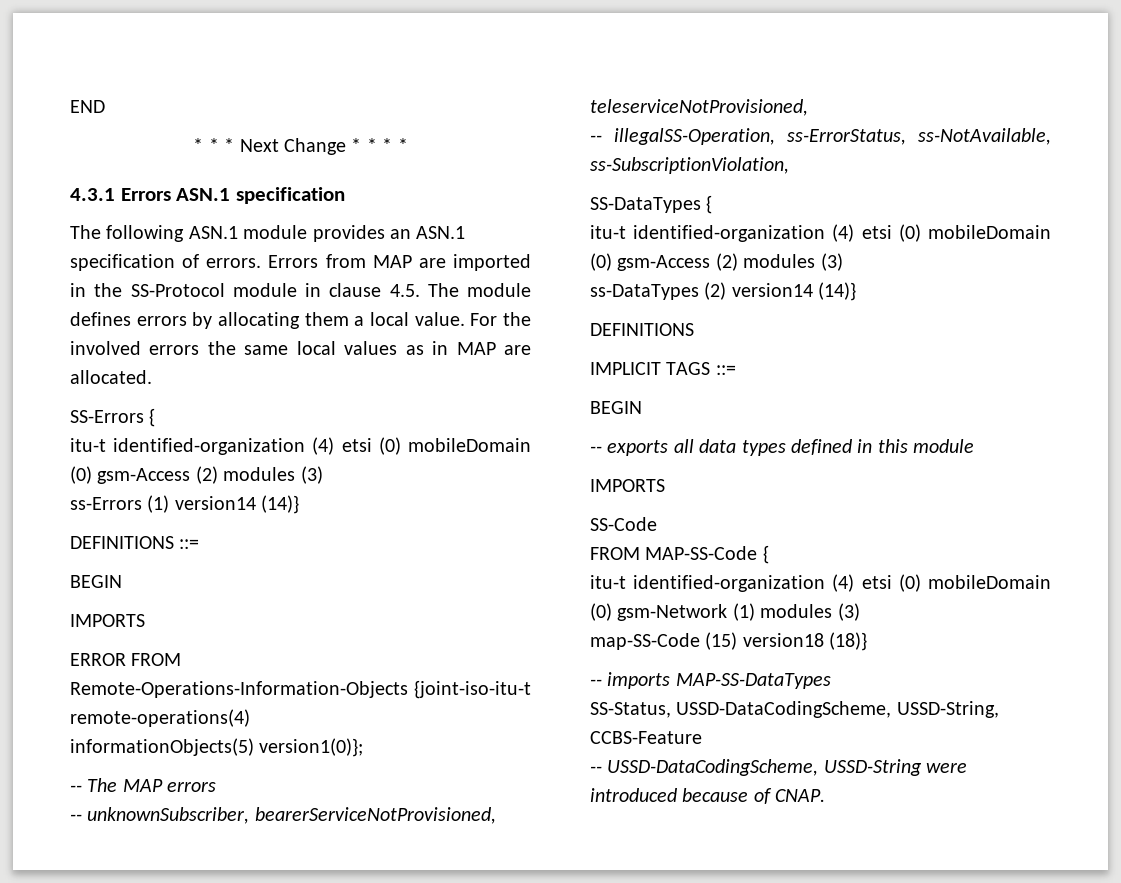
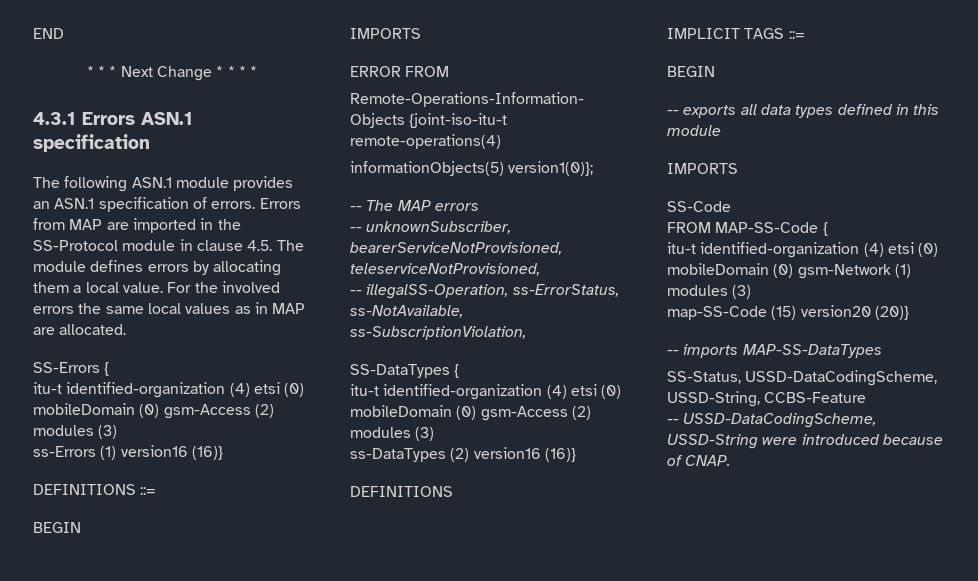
- ss-Errors (1) version14 (14)}
+ ss-Errors (1) version16 (16)}
- ss-DataTypes (2) version14 (14)}
+ ss-DataTypes (2) version16 (16)}
- map-SS-Code (15) version18 (18)}
+ map-SS-Code (15) version20 (20)}

